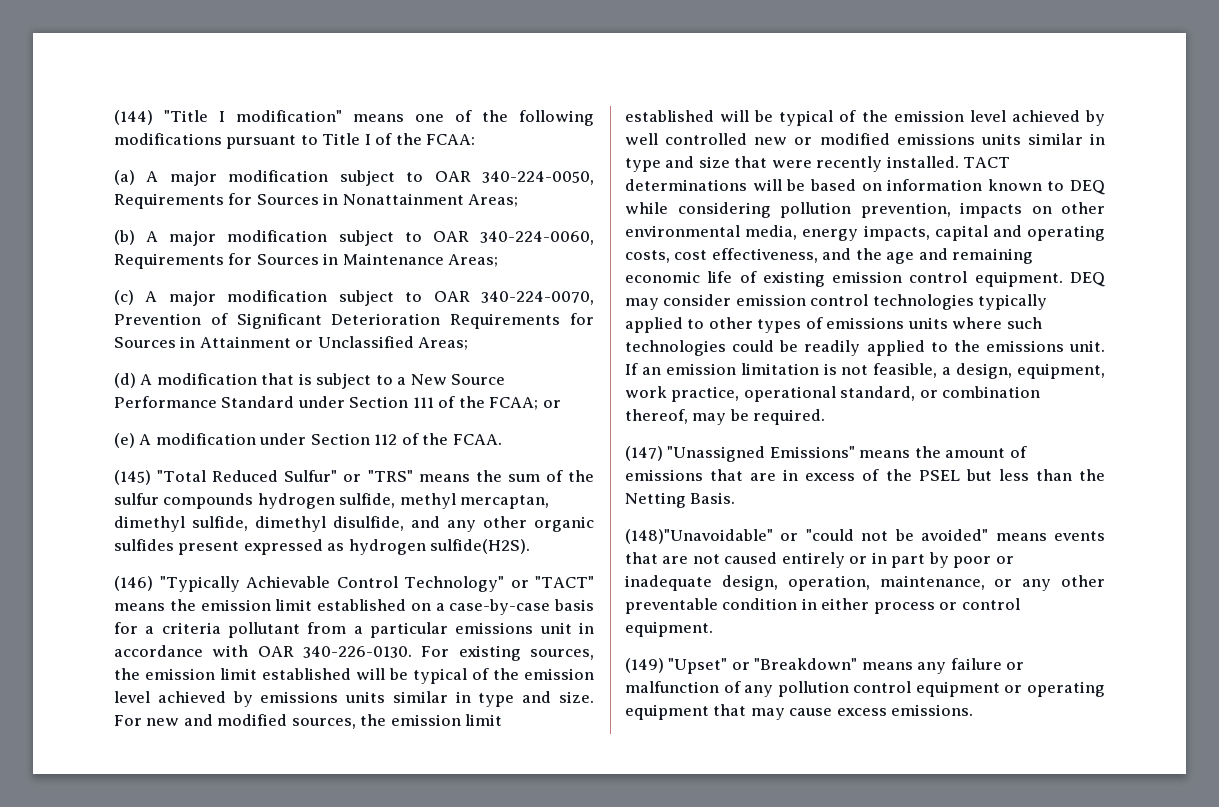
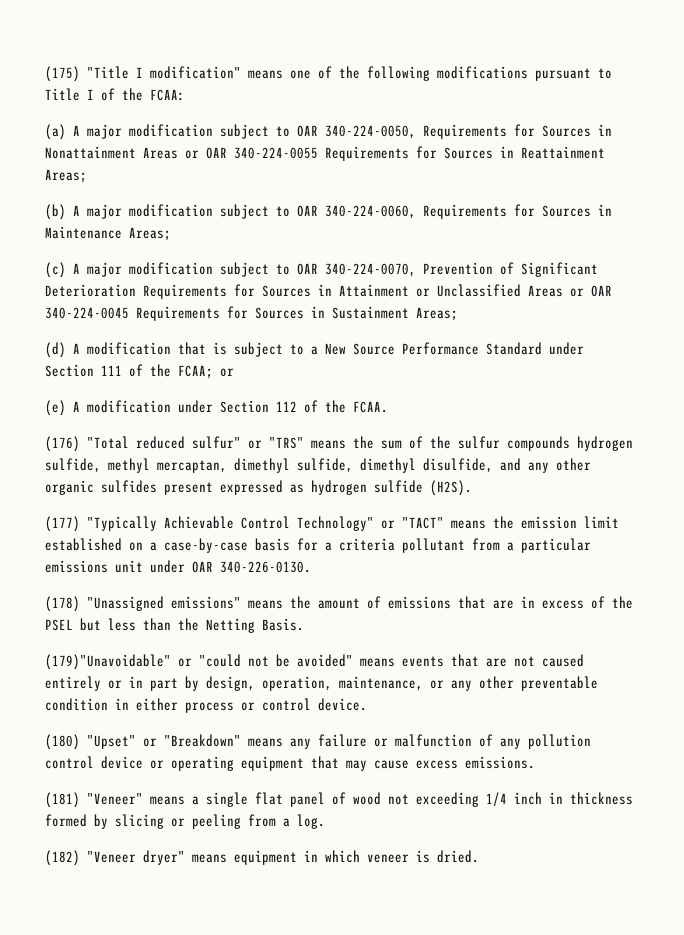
- (144) "Title I modification" means one of the following modifications pursuant to Title I of the FCAA:
+ (175) "Title I modification" means one of the following modifications pursuant to Title I of the FCAA:
- (a) A major modification subject to OAR 340-224-0050, Requirements for Sources in Nonattainment Areas;
+ (a) A major modification subject to OAR 340-224-0050, Requirements for Sources in Nonattainment Areas or OAR 340-224-0055 Requirements for Sources in Reattainment Areas;
- (c) A major modification subject to OAR 340-224-0070, Prevention of Significant Deterioration Requirements for Sources in Attainment or Unclassified Areas;
+ (c) A major modification subject to OAR 340-224-0070, Prevention of Significant Deterioration Requirements for Sources in Attainment or Unclassified Areas or OAR 340-224-0045 Requirements for Sources in Sustainment Areas;
- (145) "Total Reduced Sulfur" or "TRS" means the sum of the sulfur compounds hydrogen sulfide, methyl mercaptan, dimethyl sulfide, dimethyl disulfide, and any other organic sulfides present expressed as hydrogen sulfide(H2S).
- (146) "Typically Achievable Control Technology" or "TACT" means the emission limit established on a case-by-case basis for a criteria pollutant from a particular emissions unit in accordance with OAR 340-226-0130. For existing sources, the emission limit established will be typical of the emission level achieved by emissions units similar in type and size. For new and modified sources, the emission limit established will be typical of the emission level achieved by well controlled new or modified emissions units similar in type and size that were recently installed. TACT determinations will be based on information known to DEQ while considering pollution prevention, impacts on other environmental media, energy impacts, capital and operating costs, cost effectiveness, and the age and remaining economic life of existing emission control equipment. DEQ may consider emission control technologies typically applied to other types of emissions units where such technologies could be readily applied to the emissions unit. If an emission limitation is not feasible, a design, equipment, work practice, operational standard, or combination thereof, may be required.
- (147) "Unassigned Emissions" means the amount of emissions that are in excess of the PSEL but less than the Netting Basis.
+ (176) "Total reduced sulfur" or "TRS" means the sum of the sulfur compounds hydrogen sulfide, methyl mercaptan, dimethyl sulfide, dimethyl disulfide, and any other organic sulfides present expressed as hydrogen sulfide (H2S).
+ (177) "Typically Achievable Control Technology" or "TACT" means the emission limit established on a case-by-case basis for a criteria pollutant from a particular emissions unit under OAR 340-226-0130.
+ (178) "Unassigned emissions" means the amount of emissions that are in excess of the PSEL but less than the Netting Basis.
- (148)"Unavoidable" or "could not be avoided" means events that are not caused entirely or in part by poor or inadequate design, operation, maintenance, or any other preventable condition in either process or control equipment.
- (149) "Upset" or "Breakdown" means any failure or malfunction of any pollution control equipment or operating equipment that may cause excess emissions.
+ (179)"Unavoidable" or "could not be avoided" means events that are not caused entirely or in part by design, operation, maintenance, or any other preventable condition in either process or control device.
+ (180) "Upset" or "Breakdown" means any failure or malfunction of any pollution control device or operating equipment that may cause excess emissions.
+ (181) "Veneer" means a single flat panel of wood not exceeding 1/4 inch in thickness formed by slicing or peeling from a log.
+ (182) "Veneer dryer" means equipment in which veneer is dried.

